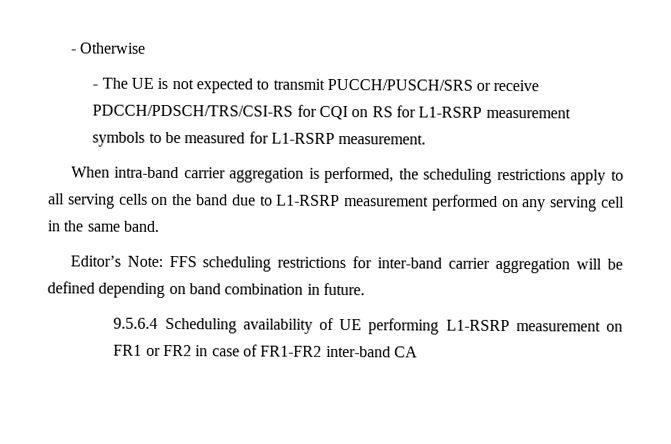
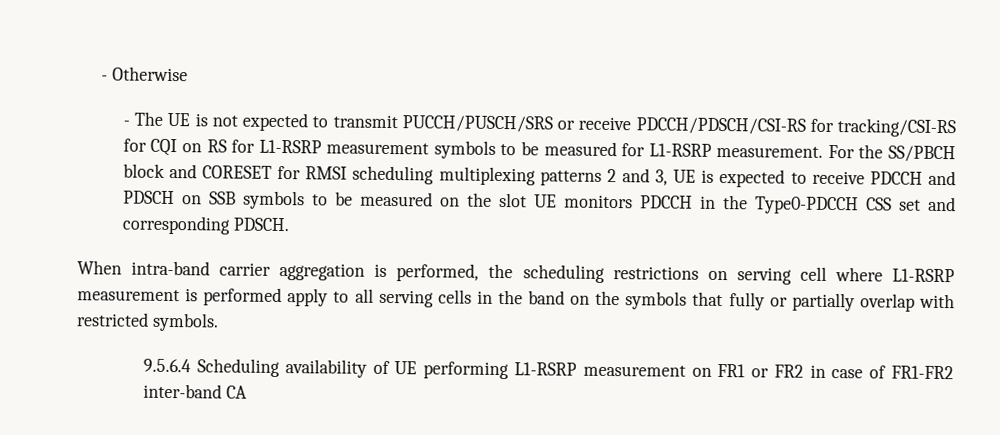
- - The UE is not expected to transmit PUCCH/PUSCH/SRS or receive PDCCH/PDSCH/TRS/CSI-RS for CQI on RS for L1-RSRP measurement symbols to be measured for L1-RSRP measurement.
+ - The UE is not expected to transmit PUCCH/PUSCH/SRS or receive PDCCH/PDSCH/CSI-RS for tracking/CSI-RS for CQI on RS for L1-RSRP measurement symbols to be measured for L1-RSRP measurement. For the SS/PBCH block and CORESET for RMSI scheduling multiplexing patterns 2 and 3, UE is expected to receive PDCCH and PDSCH on SSB symbols to be measured on the slot UE monitors PDCCH in the Type0-PDCCH CSS set and corresponding PDSCH.
- When intra-band carrier aggregation is performed, the scheduling restrictions apply to all serving cells on the band due to L1-RSRP measurement performed on any serving cell in the same band.
- Editor’s Note: FFS scheduling restrictions for inter-band carrier aggregation will be defined depending on band combination in future.
+ When intra-band carrier aggregation is performed, the scheduling restrictions on serving cell where L1-RSRP measurement is performed apply to all serving cells in the band on the symbols that fully or partially overlap with restricted symbols.

